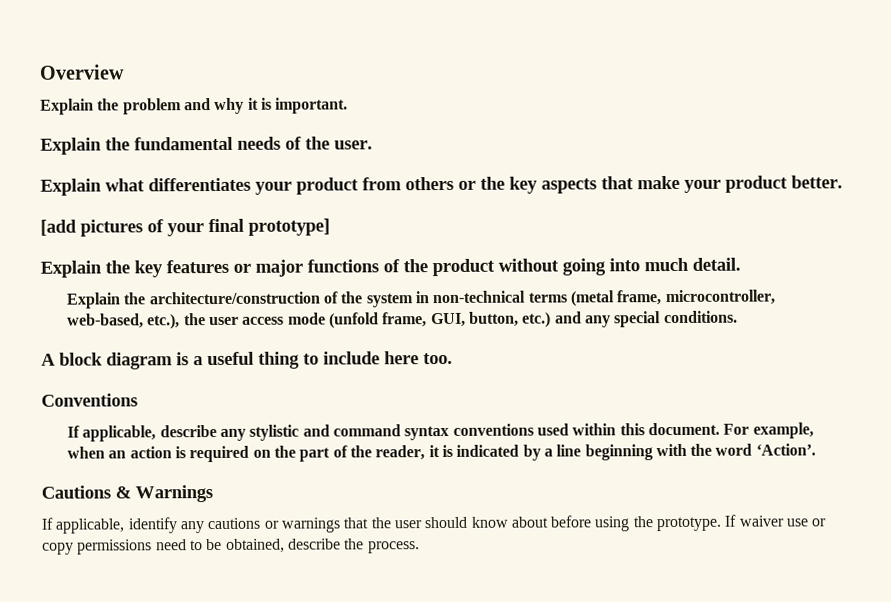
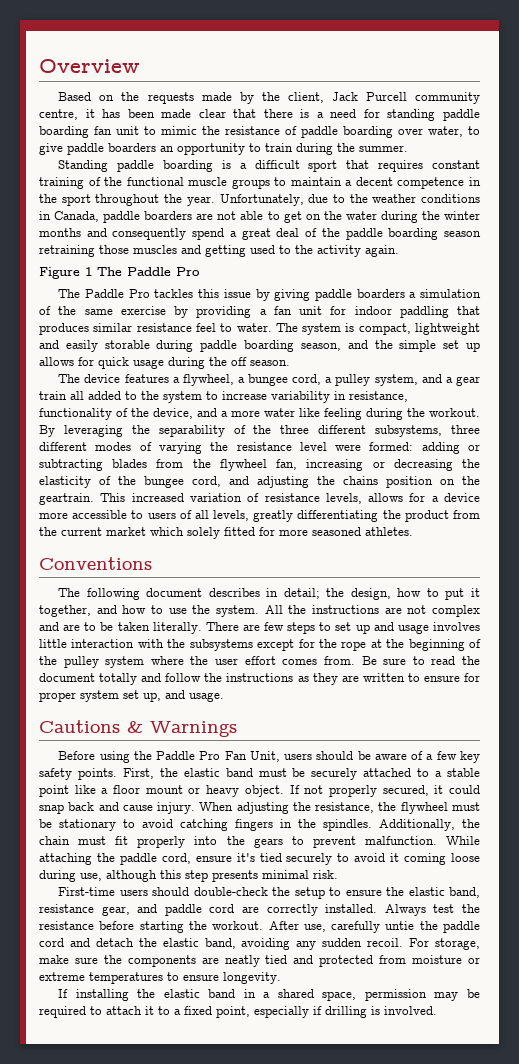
- Explain the problem and why it is important.
- Explain the fundamental needs of the user.
- Explain what differentiates your product from others or the key aspects that make your product better.
- [add pictures of your final prototype]
- Explain the key features or major functions of the product without going into much detail.
- Explain the architecture/construction of the system in non-technical terms (metal frame, microcontroller, web-based, etc.), the user access mode (unfold frame, GUI, button, etc.) and any special conditions.
- A block diagram is a useful thing to include here too.
+ Based on the requests made by the client, Jack Purcell community centre, it has been made clear that there is a need for standing paddle boarding fan unit to mimic the resistance of paddle boarding over water, to give paddle boarders an opportunity to train during the summer.
+ Standing paddle boarding is a difficult sport that requires constant training of the functional muscle groups to maintain a decent competence in the sport throughout the year. Unfortunately, due to the weather conditions in Canada, paddle boarders are not able to get on the water during the winter months and consequently spend a great deal of the paddle boarding season retraining those muscles and getting used to the activity again.
+ Figure 1 The Paddle Pro
+ The Paddle Pro tackles this issue by giving paddle boarders a simulation of the same exercise by providing a fan unit for indoor paddling that produces similar resistance feel to water. The system is compact, lightweight and easily storable during paddle boarding season, and the simple set up allows for quick usage during the off season.
+ The device features a flywheel, a bungee cord, a pulley system, and a gear train all added to the system to increase variability in resistance, functionality of the device, and a more water like feeling during the workout. By leveraging the separability of the three different subsystems, three different modes of varying the resistance level were formed: adding or subtracting blades from the flywheel fan, increasing or decreasing the elasticity of the bungee cord, and adjusting the chains position on the geartrain. This increased variation of resistance levels, allows for a device more accessible to users of all levels, greatly differentiating the product from the current market which solely fitted for more seasoned athletes.
  Conventions
- If applicable, describe any stylistic and command syntax conventions used within this document. For example, when an action is required on the part of the reader, it is indicated by a line beginning with the word ‘Action’.
+ The following document describes in detail; the design, how to put it together, and how to use the system. All the instructions are not complex and are to be taken literally. There are few steps to set up and usage involves little interaction with the subsystems except for the rope at the beginning of the pulley system where the user effort comes from. Be sure to read the document totally and follow the instructions as they are written to ensure for proper system set up, and usage.
  Cautions & Warnings
- If applicable, identify any cautions or warnings that the user should know about before using the prototype. If waiver use or copy permissions need to be obtained, describe the process.
+ Before using the Paddle Pro Fan Unit, users should be aware of a few key safety points. First, the elastic band must be securely attached to a stable point like a floor mount or heavy object. If not properly secured, it could snap back and cause injury. When adjusting the resistance, the flywheel must be stationary to avoid catching fingers in the spindles. Additionally, the chain must fit properly into the gears to prevent malfunction. While attaching the paddle cord, ensure it's tied securely to avoid it coming loose during use, although this step presents minimal risk.
+ First-time users should double-check the setup to ensure the elastic band, resistance gear, and paddle cord are correctly installed. Always test the resistance before starting the workout. After use, carefully untie the paddle cord and detach the elastic band, avoiding any sudden recoil. For storage, make sure the components are neatly tied and protected from moisture or extreme temperatures to ensure longevity.
+ If installing the elastic band in a shared space, permission may be required to attach it to a fixed point, especially if drilling is involved.

